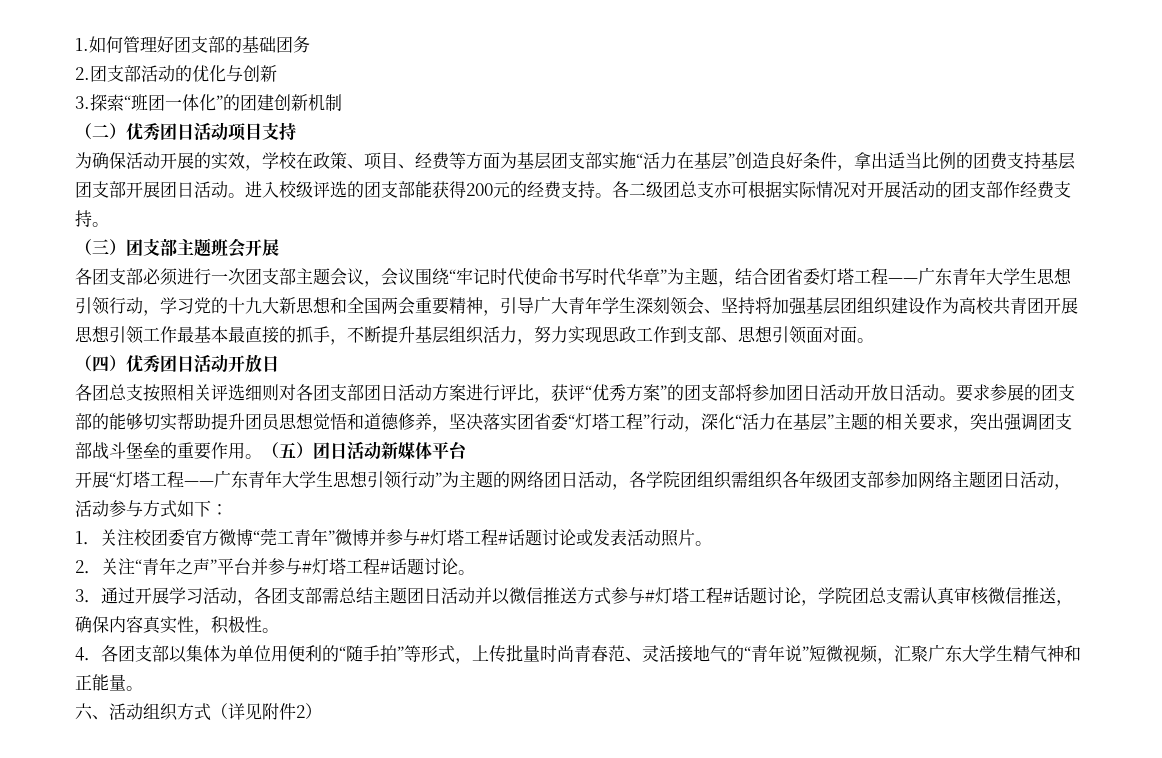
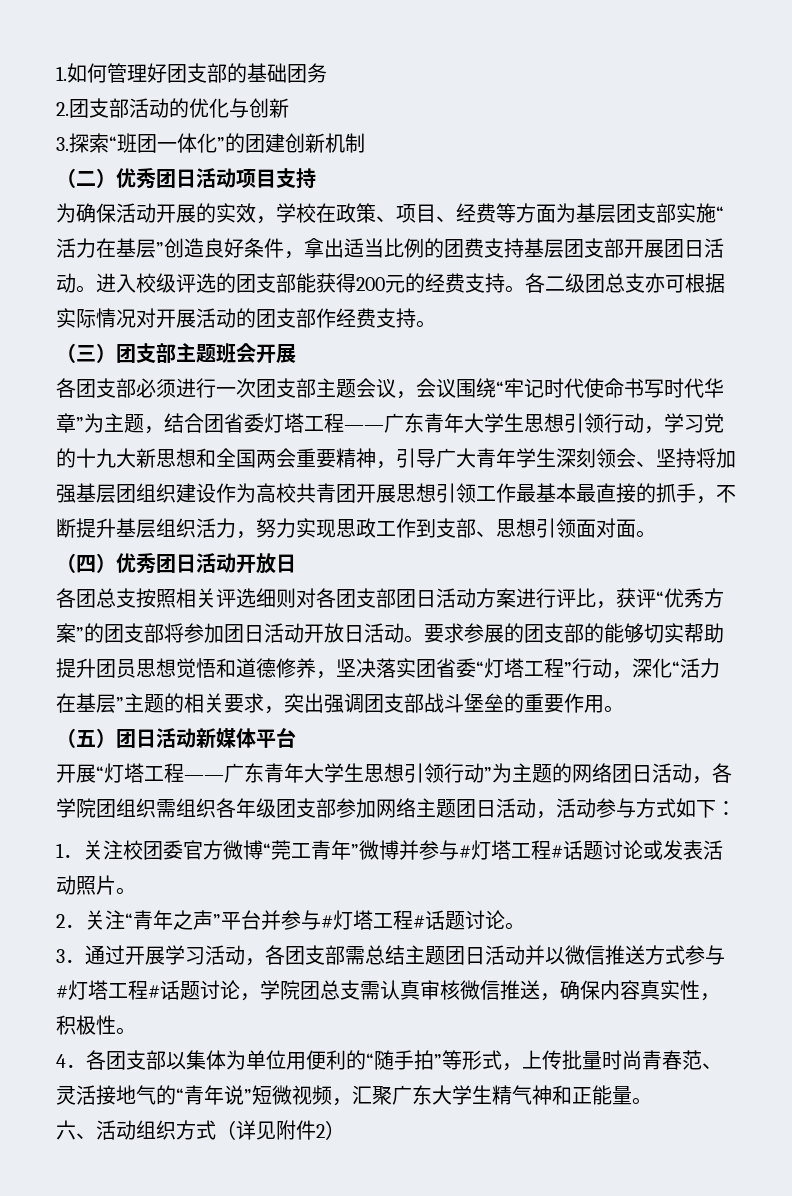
- 要求参展的团支部的能够切实帮助提升团员思想觉悟和道德修养，坚决落实团省委“灯塔工程”行动，深化“活力在基层”主题的相关要求，突出强调团支部战斗堡垒的重要作用。（五）团日活动新媒体平台
+ 要求参展的团支部的能够切实帮助提升团员思想觉悟和道德修养，坚决落实团省委“灯塔工程”行动，深化“活力在基层”主题的相关要求，突出强调团支部战斗堡垒的重要作用。
+ （五）团日活动新媒体平台

